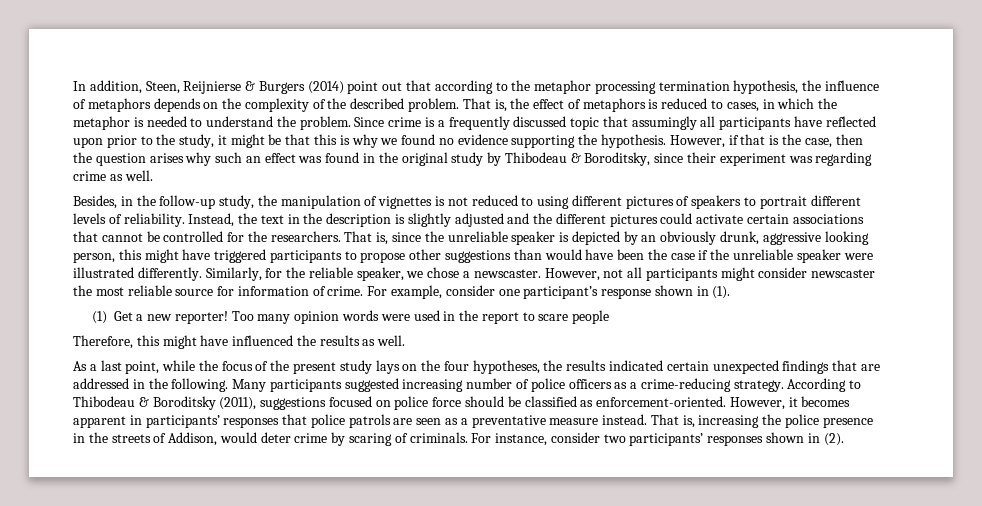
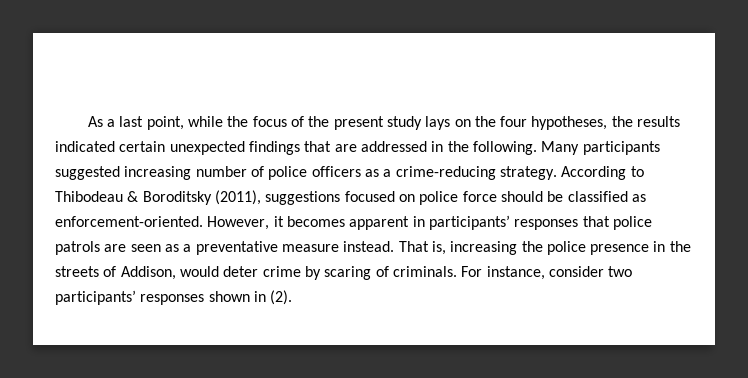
- In addition, Steen, Reijnierse & Burgers (2014) point out that according to the metaphor processing termination hypothesis, the influence of metaphors depends on the complexity of the described problem. That is, the effect of metaphors is reduced to cases, in which the metaphor is needed to understand the problem. Since crime is a frequently discussed topic that assumingly all participants have reflected upon prior to the study, it might be that this is why we found no evidence supporting the hypothesis. However, if that is the case, then the question arises why such an effect was found in the original study by Thibodeau & Boroditsky, since their experiment was regarding crime as well.
- Besides, in the follow-up study, the manipulation of vignettes is not reduced to using different pictures of speakers to portrait different levels of reliability. Instead, the text in the description is slightly adjusted and the different pictures could activate certain associations that cannot be controlled for the researchers. That is, since the unreliable speaker is depicted by an obviously drunk, aggressive looking person, this might have triggered participants to propose other suggestions than would have been the case if the unreliable speaker were illustrated differently. Similarly, for the reliable speaker, we chose a newscaster. However, not all participants might consider newscaster the most reliable source for information of crime. For example, consider one participant’s response shown in (1).
- (1) Get a new reporter! Too many opinion words were used in the report to scare people
- Therefore, this might have influenced the results as well.

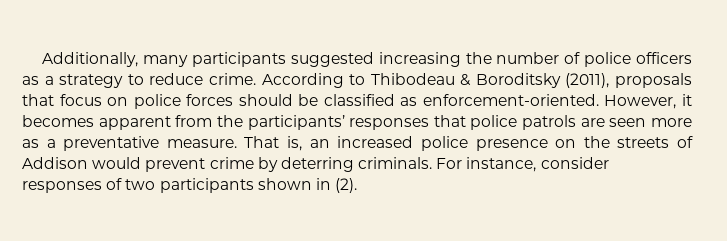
- As a last point, while the focus of the present study lays on the four hypotheses, the results indicated certain unexpected findings that are addressed in the following. Many participants suggested increasing number of police officers as a crime-reducing strategy.
+ Additionally, many participants suggested increasing the number of police officers as a strategy to reduce crime.
- According to Thibodeau & Boroditsky (2011), suggestions focused on police force should be classified as enforcement-oriented.
+ According to Thibodeau & Boroditsky (2011), proposals that focus on police forces should be classified as enforcement-oriented.
- However, it becomes apparent in participants’ responses that police patrols are seen as a preventative measure instead. That is, increasing the police presence in the streets of Addison, would deter crime by scaring of criminals. For instance, consider two participants’ responses shown in (2).
+ However, it becomes apparent from the participants’ responses that police patrols are seen more as a preventative measure. That is, an increased police presence on the streets of Addison would prevent crime by deterring criminals. For instance, consider responses of two participants shown in (2).

